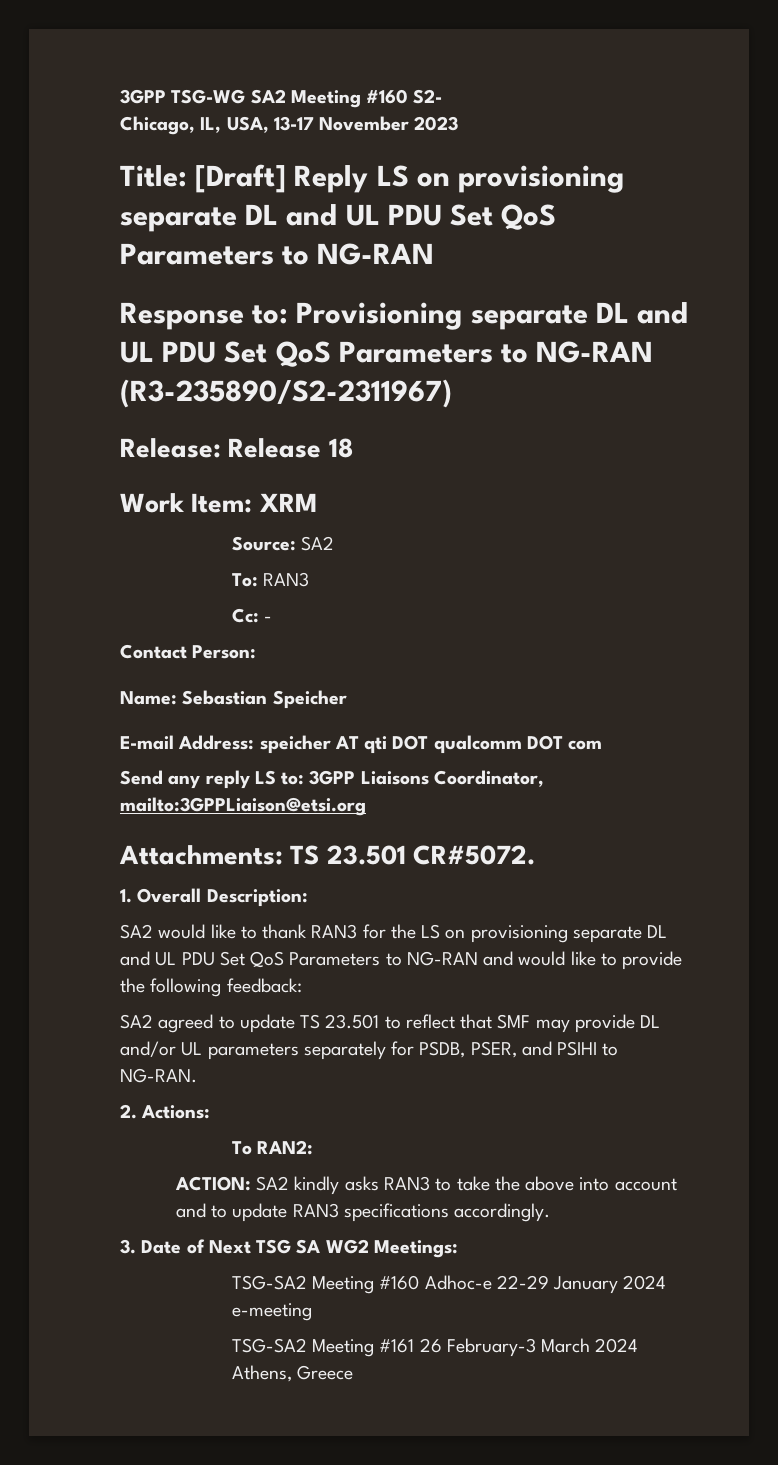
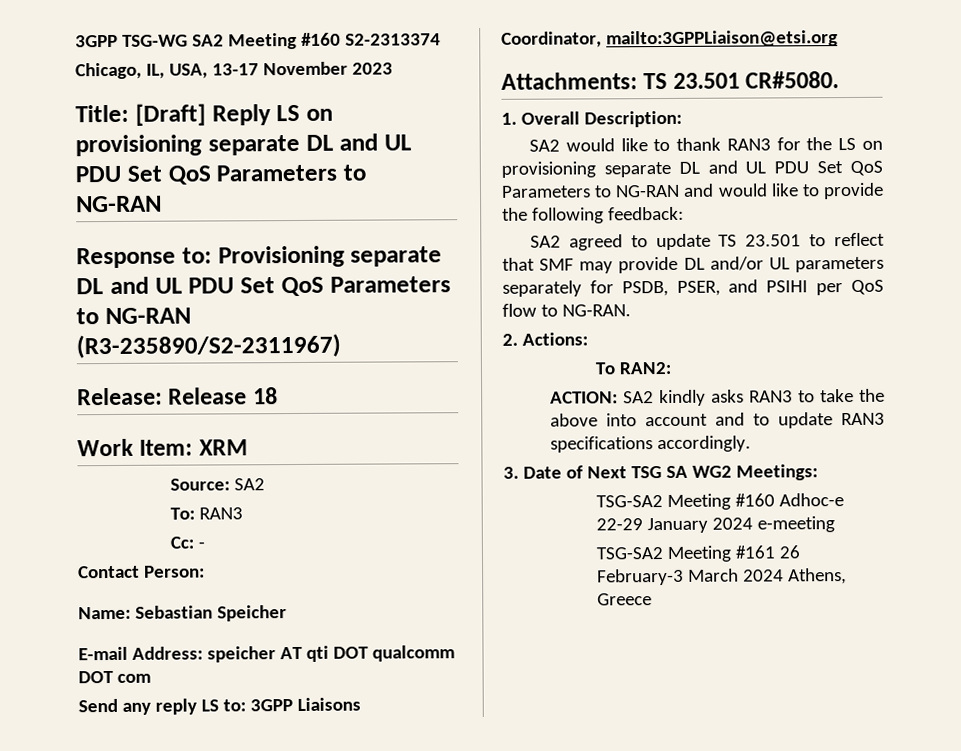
- 3GPP TSG-WG SA2 Meeting #160 S2-
+ 3GPP TSG-WG SA2 Meeting #160 S2-2313374
- Attachments: TS 23.501 CR#5072.
+ Attachments: TS 23.501 CR#5080.
- SA2 agreed to update TS 23.501 to reflect that SMF may provide DL and/or UL parameters separately for PSDB, PSER, and PSIHI to NG-RAN.
+ SA2 agreed to update TS 23.501 to reflect that SMF may provide DL and/or UL parameters separately for PSDB, PSER, and PSIHI per QoS flow to NG-RAN.

